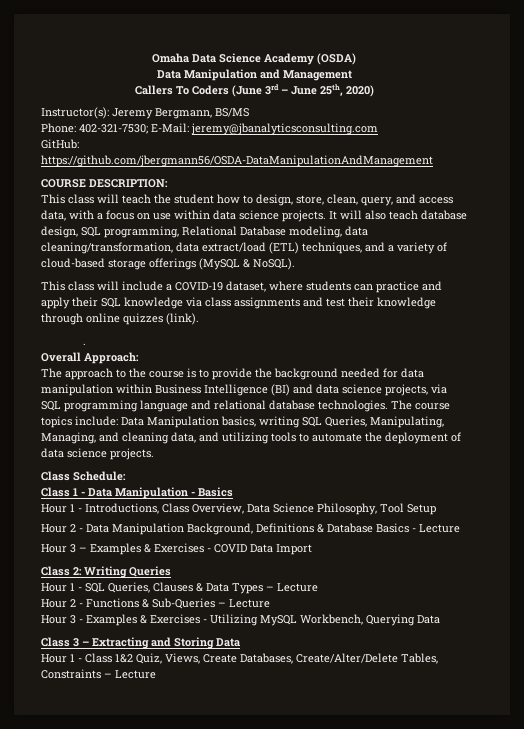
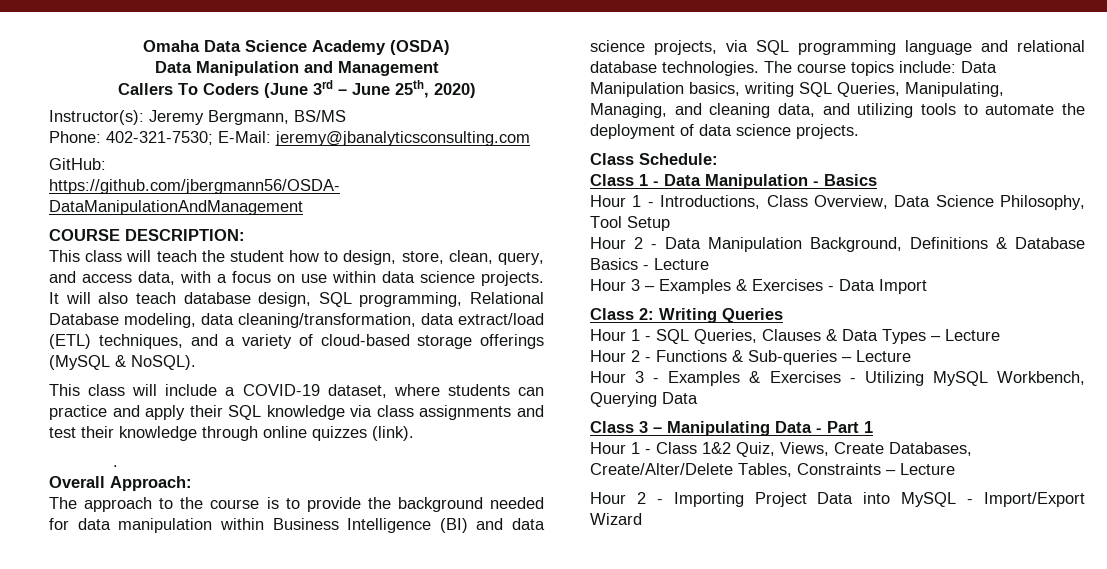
- Hour 3 – Examples & Exercises - COVID Data Import
+ Hour 3 – Examples & Exercises - Data Import
- Hour 2 - Functions & Sub-Queries – Lecture
+ Hour 2 - Functions & Sub-queries – Lecture
- Class 3 – Extracting and Storing Data
+ Class 3 – Manipulating Data - Part 1
+ Hour 2 - Importing Project Data into MySQL - Import/Export Wizard

